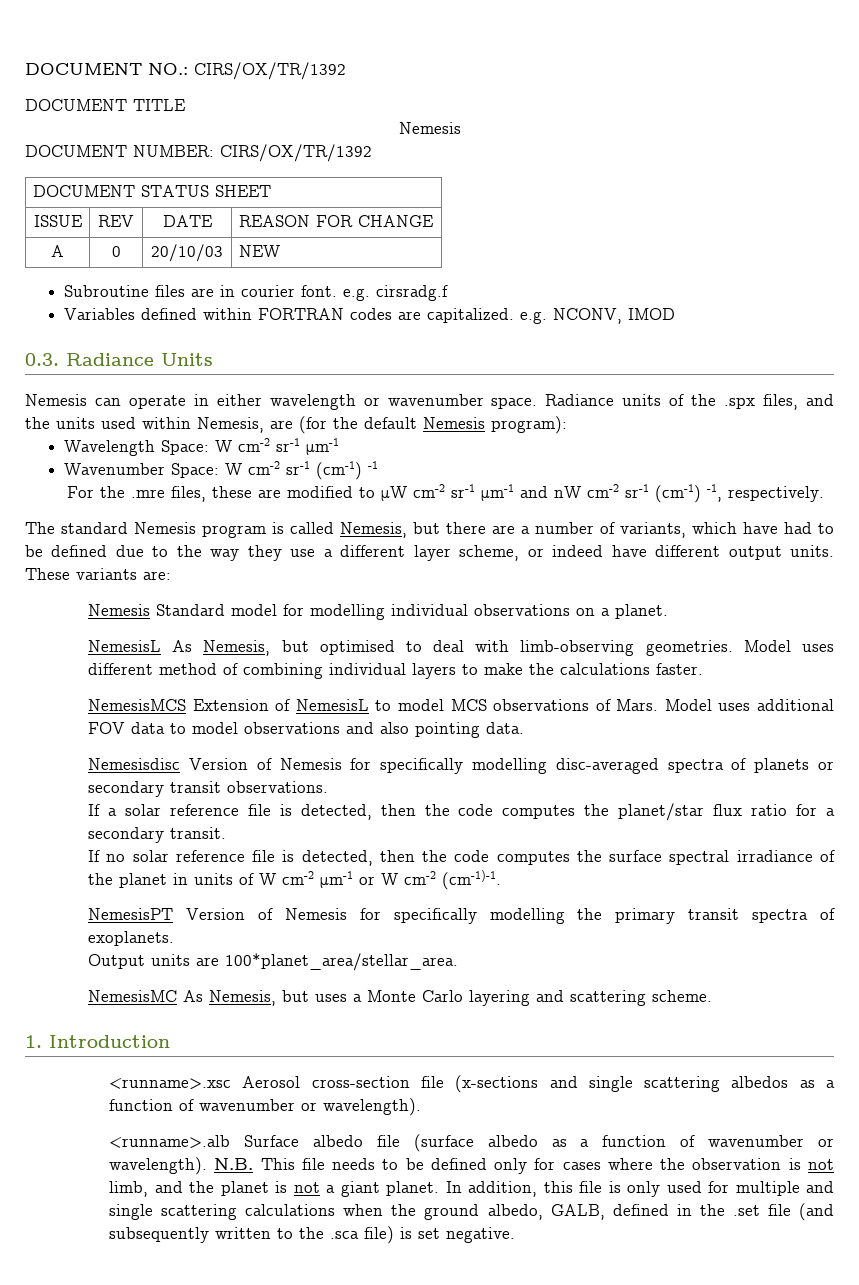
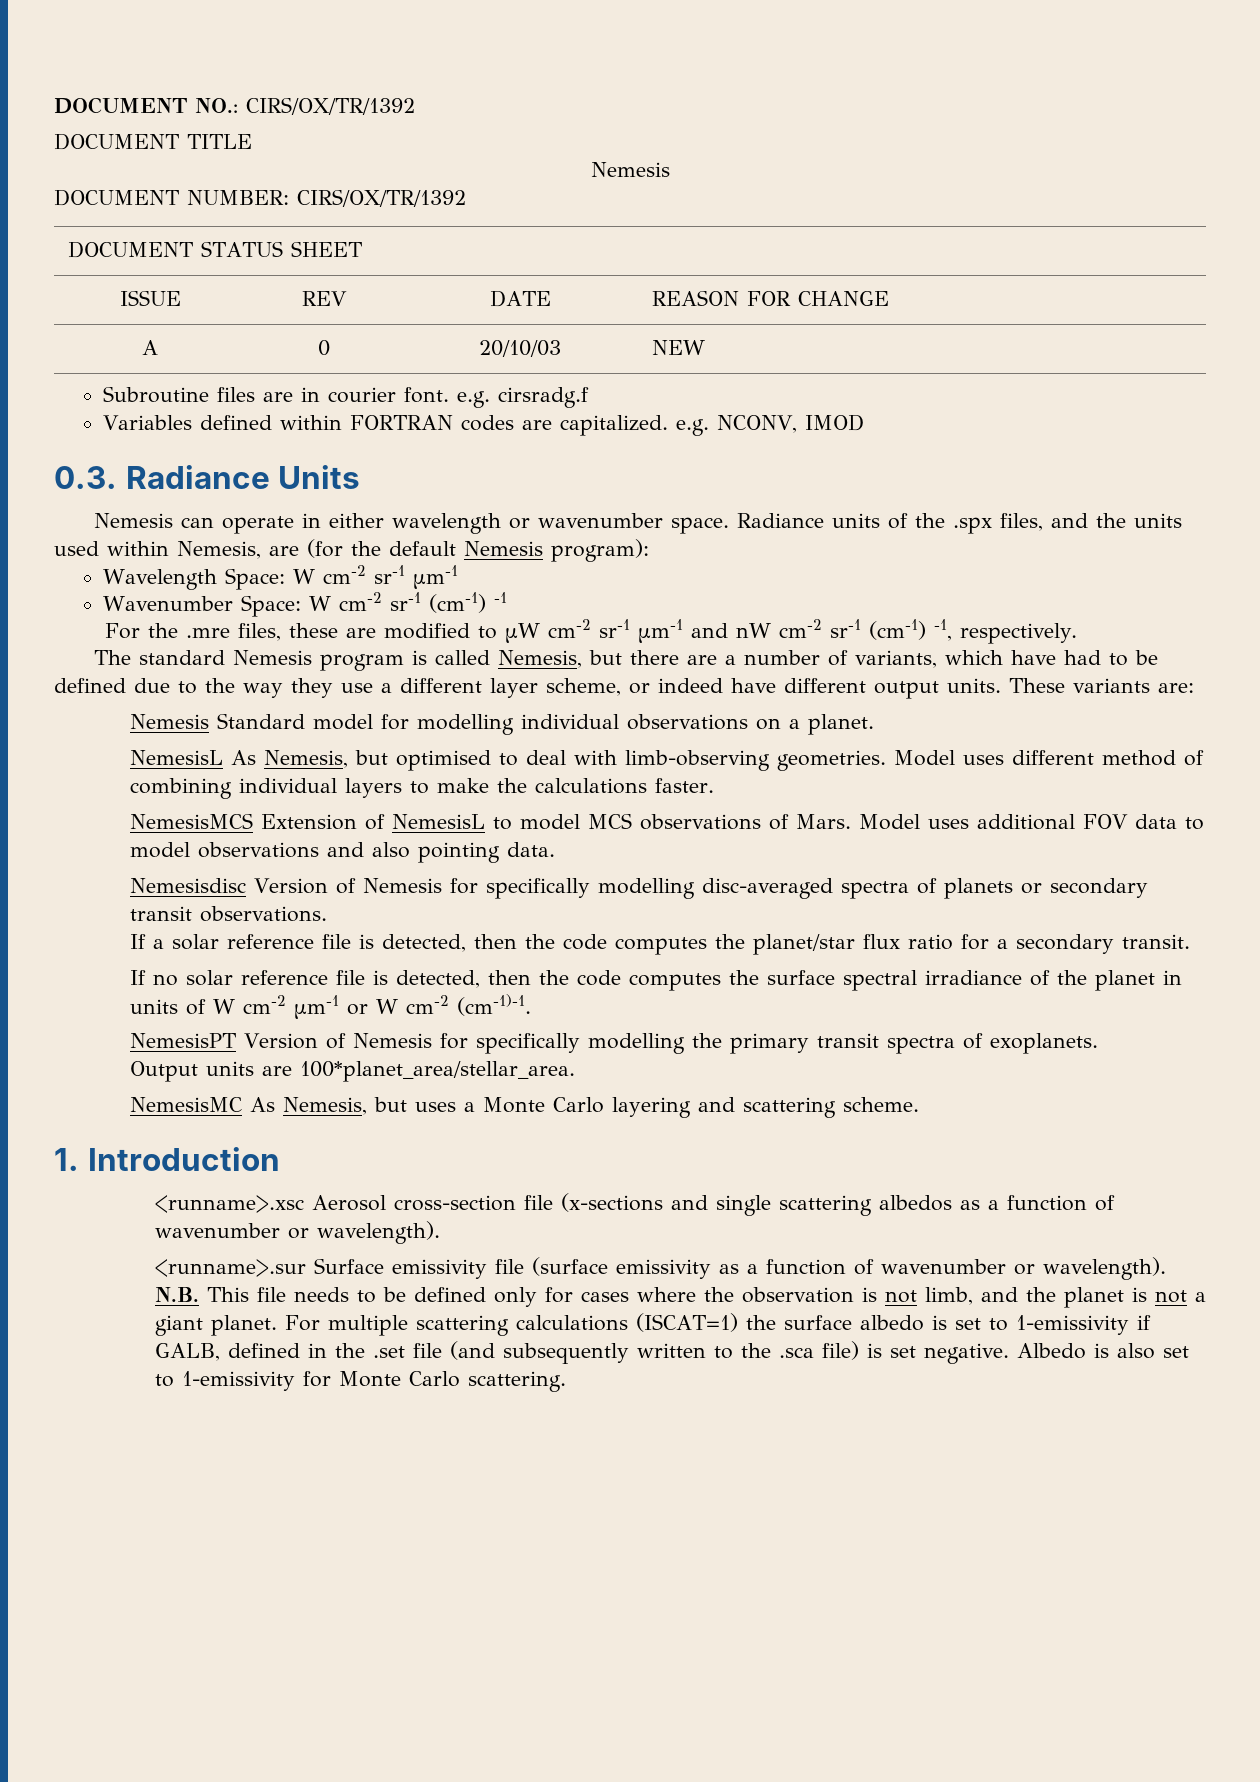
- <runname>.alb Surface albedo file (surface albedo as a function of wavenumber or wavelength).
+ <runname>.sur Surface emissivity file (surface emissivity as a function of wavenumber or wavelength).
- In addition, this file is only used for multiple and single scattering calculations when the ground albedo, GALB, defined in the .set file (and subsequently written to the .sca file) is set negative.
+ For multiple scattering calculations (ISCAT=1) the surface albedo is set to 1-emissivity if GALB, defined in the .set file (and subsequently written to the .sca file) is set negative.
+ Albedo is also set to 1-emissivity for Monte Carlo scattering.

